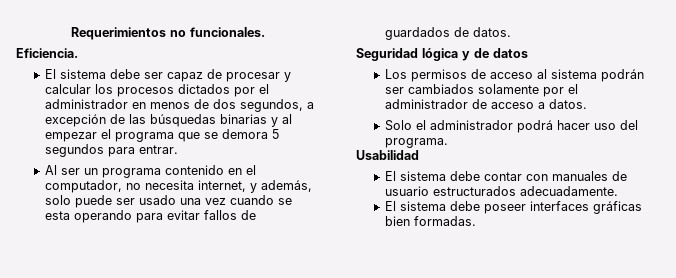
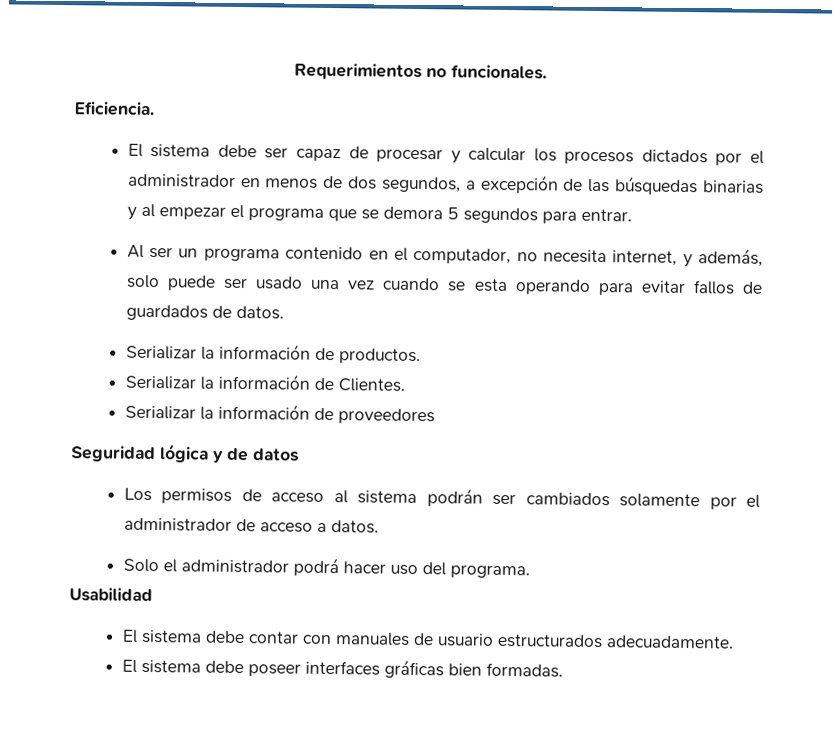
+ Serializar la información de productos.
+ Serializar la información de Clientes.
+ Serializar la información de proveedores

